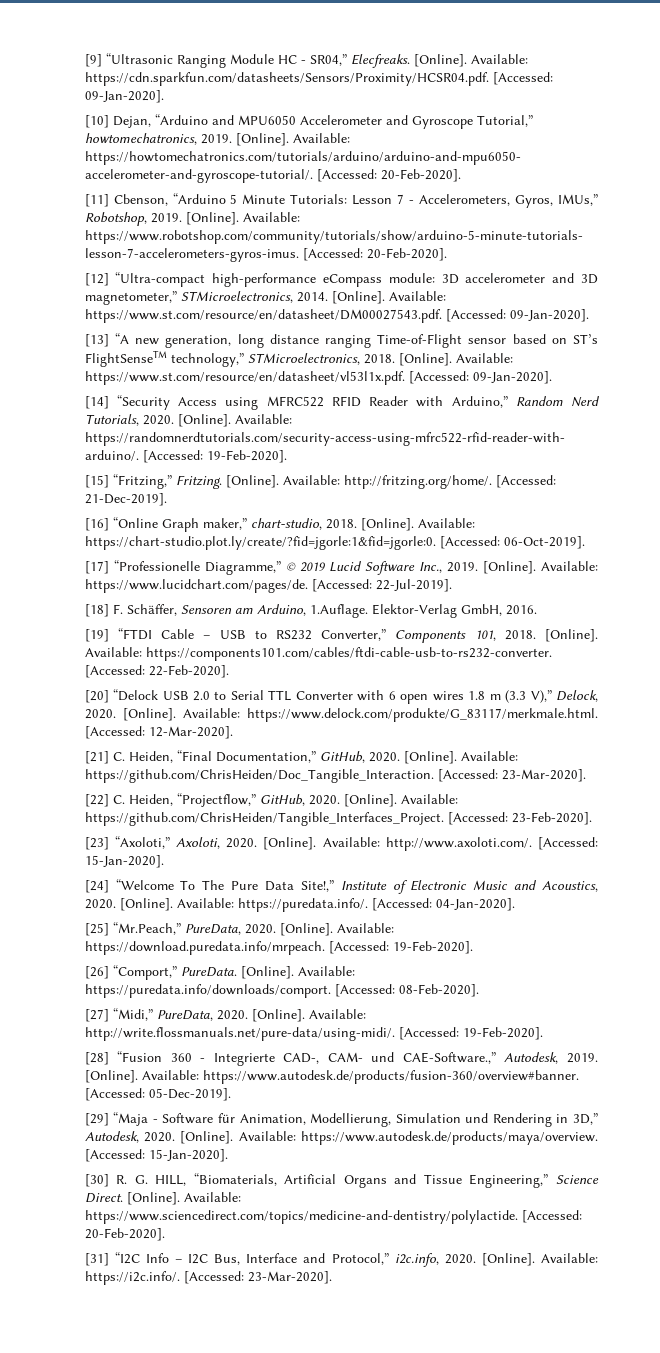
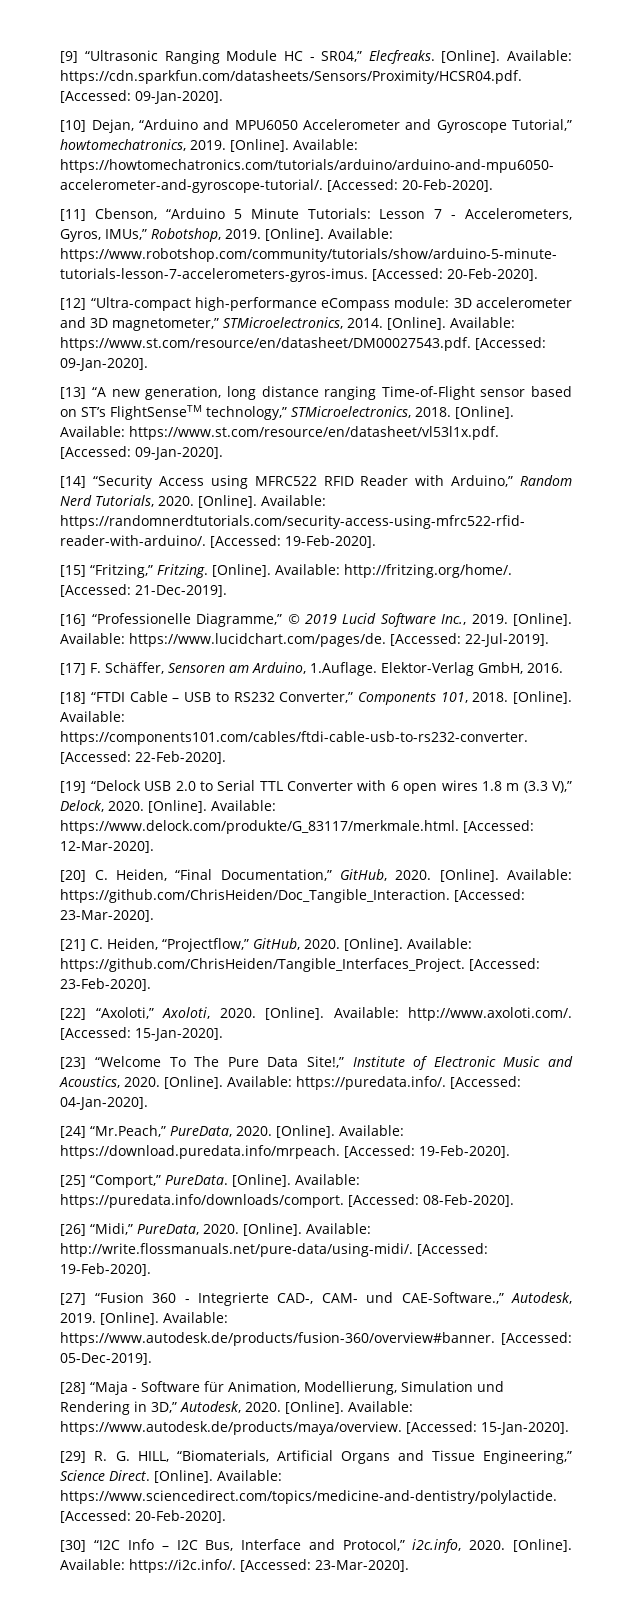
- [16] “Online Graph maker,” chart-studio, 2018. [Online]. Available: https://chart-studio.plot.ly/create/?fid=jgorle:1&fid=jgorle:0. [Accessed: 06-Oct-2019].
- [17] “Professionelle Diagramme,” © 2019 Lucid Software Inc., 2019.
+ [16] “Professionelle Diagramme,” © 2019 Lucid Software Inc., 2019.
- [18] F. Schäffer, Sensoren am Arduino, 1.Auflage. Elektor-Verlag GmbH, 2016.
+ [17] F. Schäffer, Sensoren am Arduino, 1.Auflage. Elektor-Verlag GmbH, 2016.
- [19] “FTDI Cable – USB to RS232 Converter,” Components 101, 2018.
+ [18] “FTDI Cable – USB to RS232 Converter,” Components 101, 2018.
- [20] “Delock USB 2.0 to Serial TTL Converter with 6 open wires 1.8 m (3.3 V),” Delock, 2020.
+ [19] “Delock USB 2.0 to Serial TTL Converter with 6 open wires 1.8 m (3.3 V),” Delock, 2020.
- [21] C. Heiden, “Final Documentation,” GitHub, 2020.
+ [20] C. Heiden, “Final Documentation,” GitHub, 2020.
- [22] C. Heiden, “Projectflow,” GitHub, 2020.
+ [21] C. Heiden, “Projectflow,” GitHub, 2020.
- [23] “Axoloti,” Axoloti, 2020.
+ [22] “Axoloti,” Axoloti, 2020.
- [24] “Welcome To The Pure Data Site!,” Institute of Electronic Music and Acoustics, 2020.
+ [23] “Welcome To The Pure Data Site!,” Institute of Electronic Music and Acoustics, 2020.
- [25] “Mr.Peach,” PureData, 2020.
+ [24] “Mr.Peach,” PureData, 2020.
- [26] “Comport,” PureData.
+ [25] “Comport,” PureData.
- [27] “Midi,” PureData, 2020.
+ [26] “Midi,” PureData, 2020.
- [28] “Fusion 360 - Integrierte CAD-, CAM- und CAE-Software.,” Autodesk, 2019.
+ [27] “Fusion 360 - Integrierte CAD-, CAM- und CAE-Software.,” Autodesk, 2019.
- [29] “Maja - Software für Animation, Modellierung, Simulation und Rendering in 3D,” Autodesk, 2020.
+ [28] “Maja - Software für Animation, Modellierung, Simulation und Rendering in 3D,” Autodesk, 2020.
- [30] R. G. HILL, “Biomaterials, Artificial Organs and Tissue Engineering,” Science Direct.
+ [29] R. G. HILL, “Biomaterials, Artificial Organs and Tissue Engineering,” Science Direct.
- [31] “I2C Info – I2C Bus, Interface and Protocol,” i2c.info, 2020.
+ [30] “I2C Info – I2C Bus, Interface and Protocol,” i2c.info, 2020.

